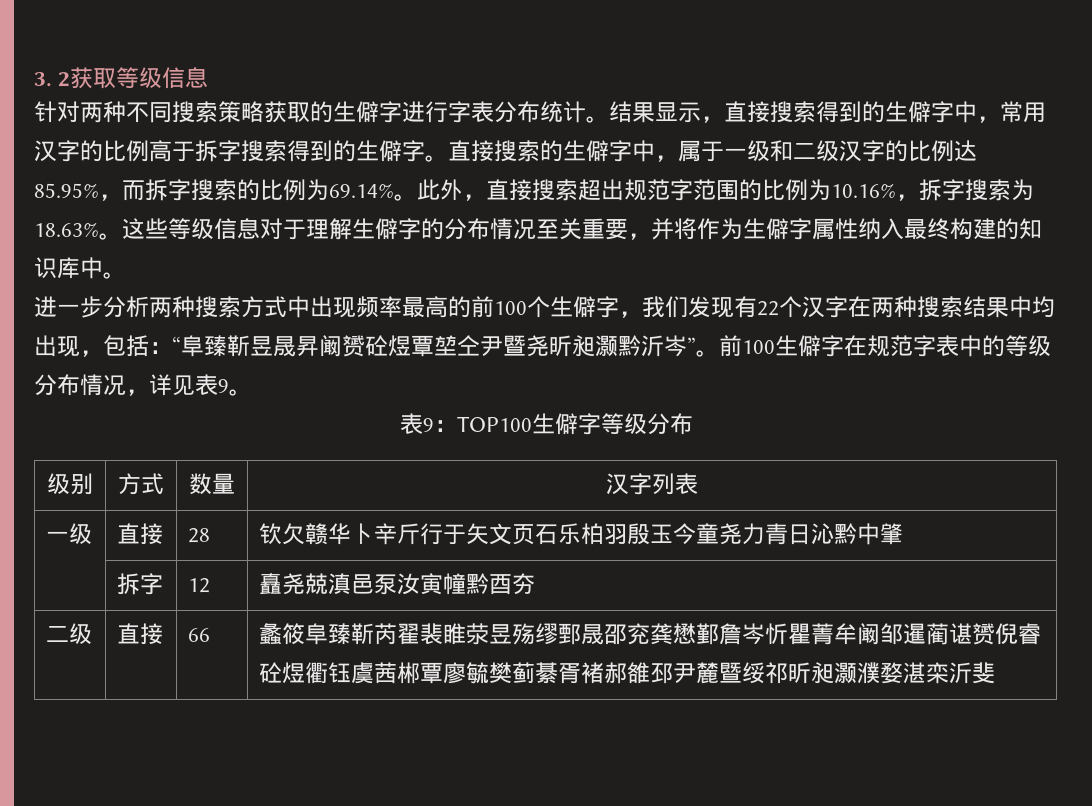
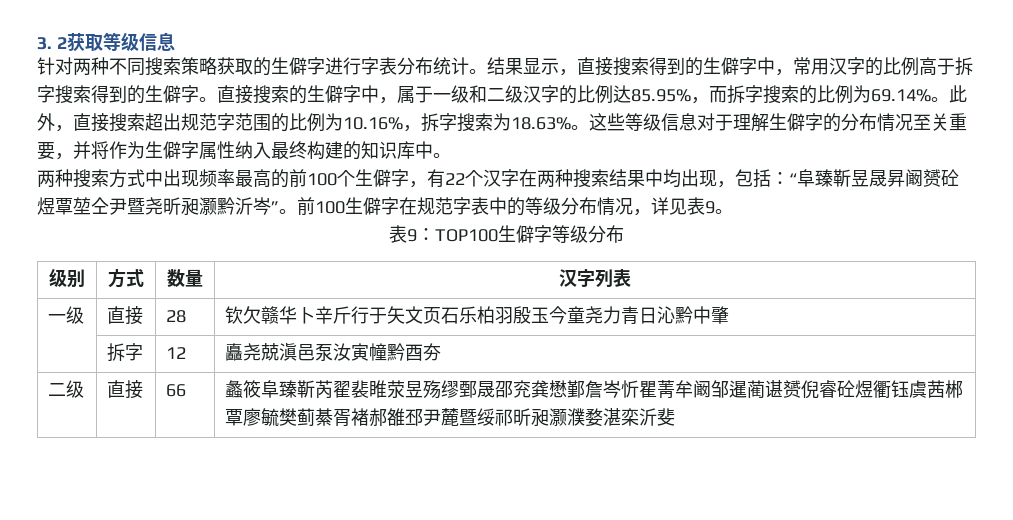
- 进一步分析两种搜索方式中出现频率最高的前100个生僻字，我们发现有22个汉字在两种搜索结果中均出现，包括：“阜臻靳昱晟昇阚赟砼煜覃堃仝尹暨尧昕昶灏黔沂岑”。
+ 两种搜索方式中出现频率最高的前100个生僻字，有22个汉字在两种搜索结果中均出现，包括：“阜臻靳昱晟昇阚赟砼煜覃堃仝尹暨尧昕昶灏黔沂岑”。

